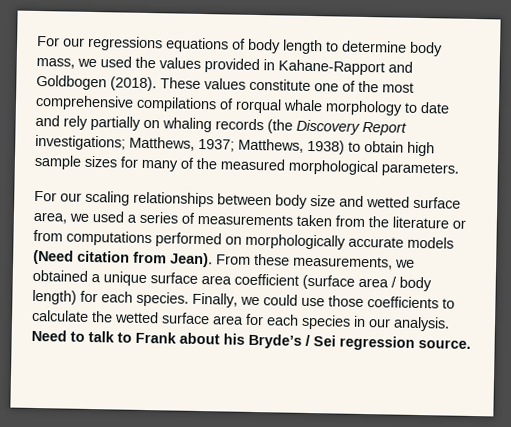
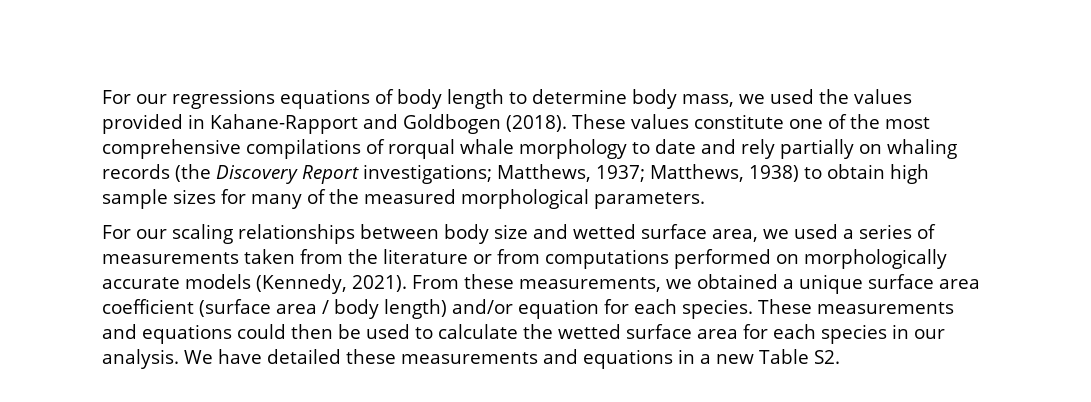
- For our scaling relationships between body size and wetted surface area, we used a series of measurements taken from the literature or from computations performed on morphologically accurate models (Need citation from Jean).
+ For our scaling relationships between body size and wetted surface area, we used a series of measurements taken from the literature or from computations performed on morphologically accurate models (Kennedy, 2021).
- From these measurements, we obtained a unique surface area coefficient (surface area / body length) for each species.
+ From these measurements, we obtained a unique surface area coefficient (surface area / body length) and/or equation for each species.
- Finally, we could use those coefficients to calculate the wetted surface area for each species in our analysis.
+ These measurements and equations could then be used to calculate the wetted surface area for each species in our analysis.
- Need to talk to Frank about his Bryde’s / Sei regression source.
+ We have detailed these measurements and equations in a new Table S2.

